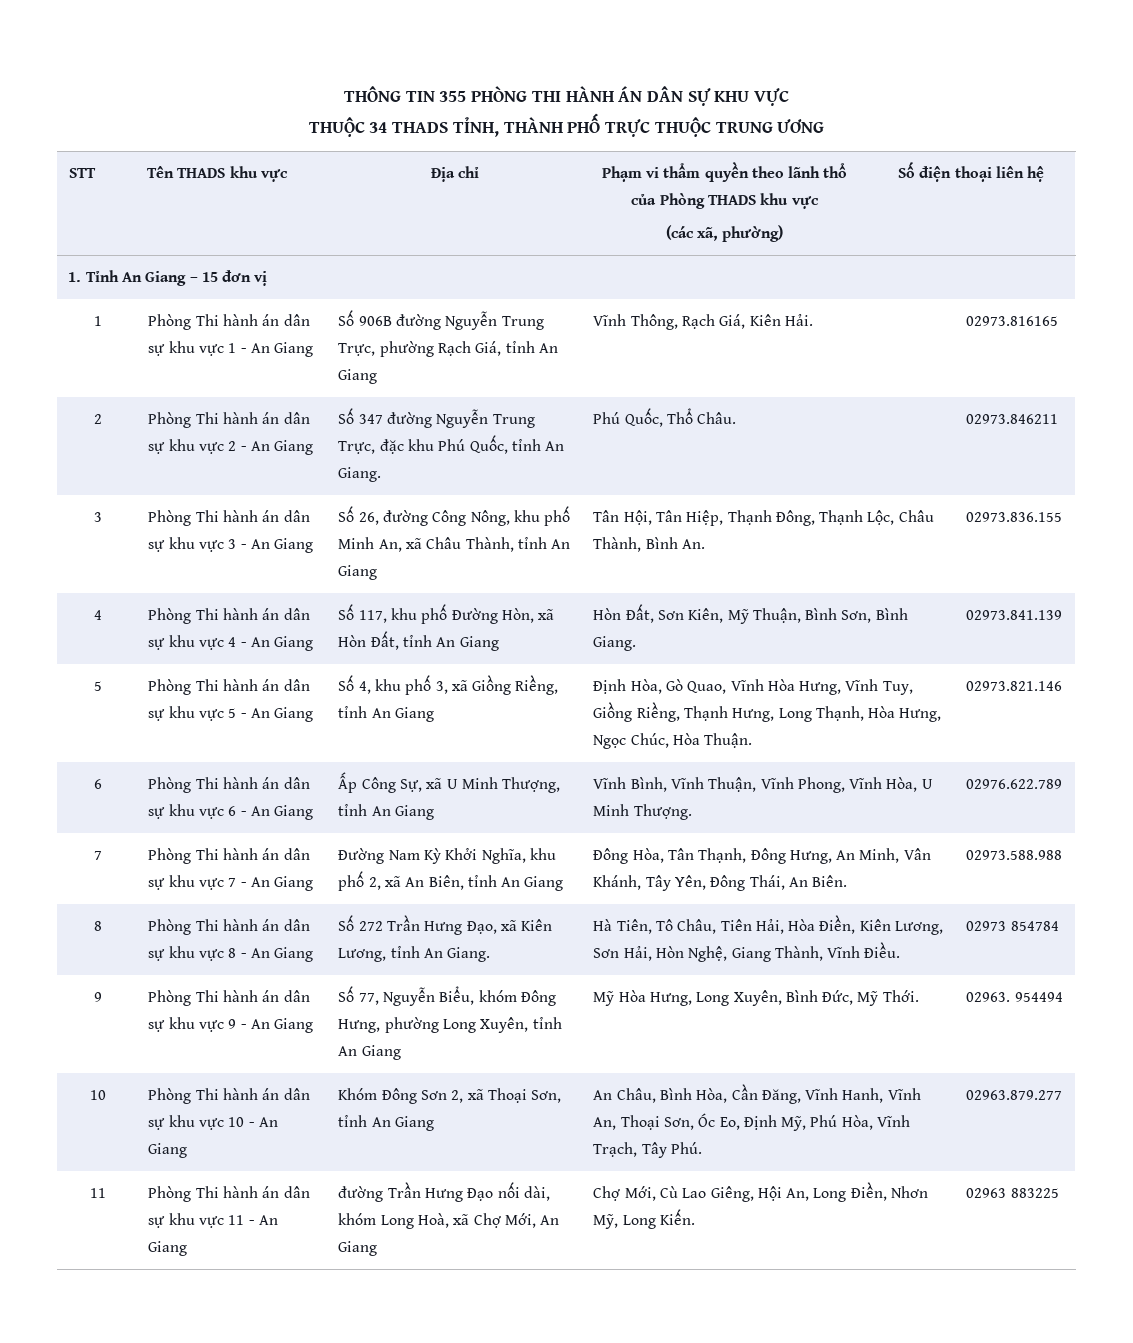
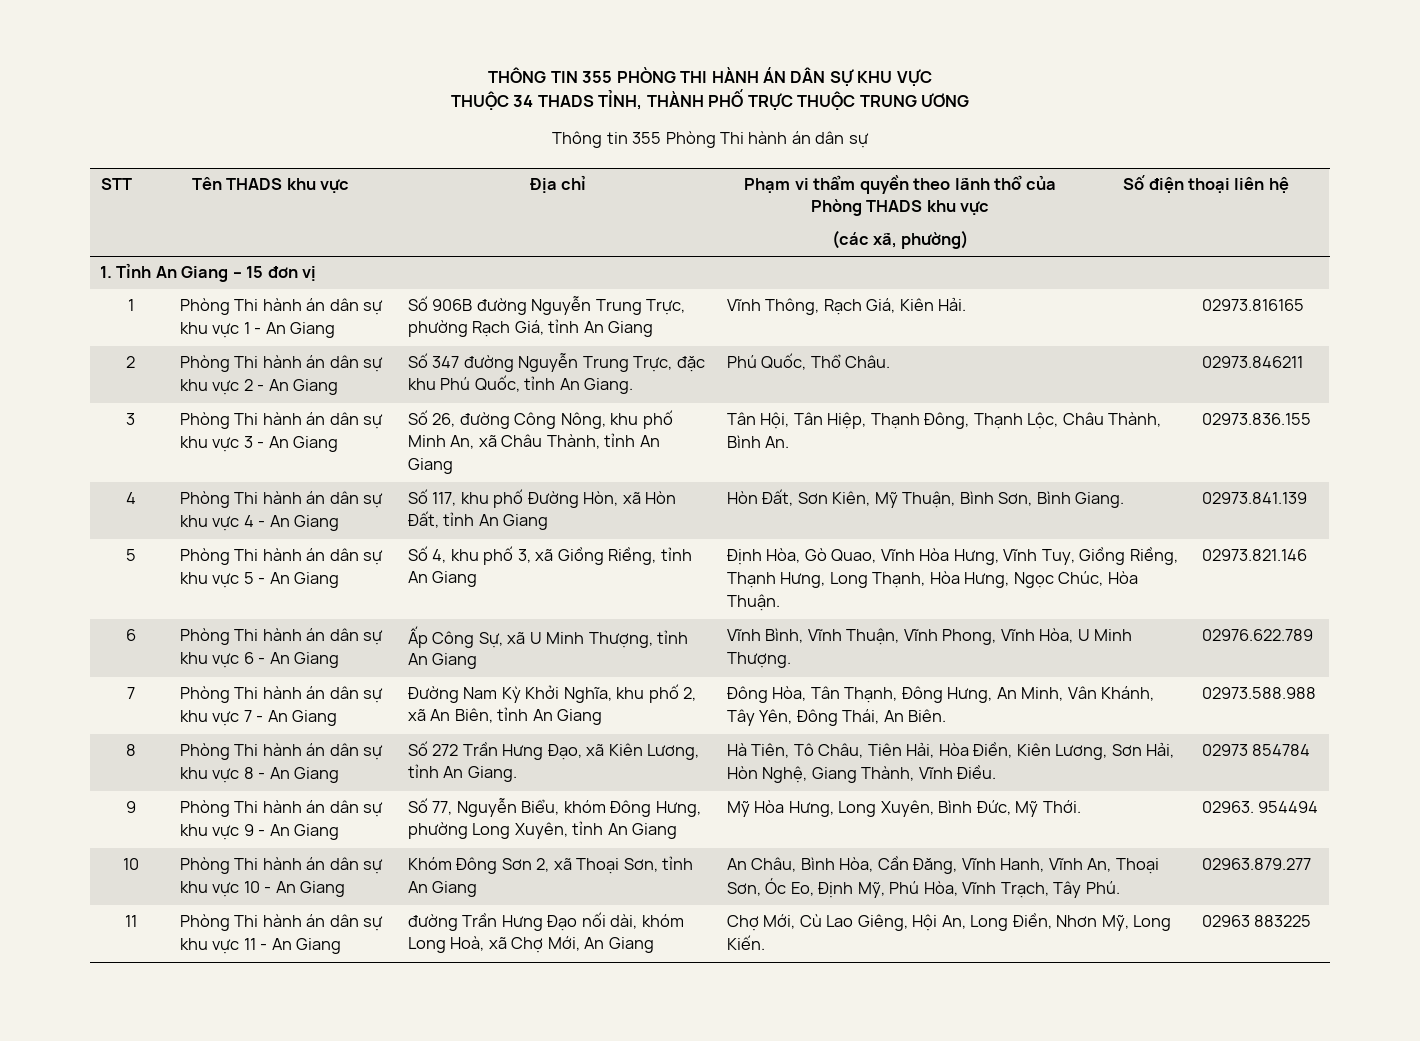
+ Thông tin 355 Phòng Thi hành án dân sự

